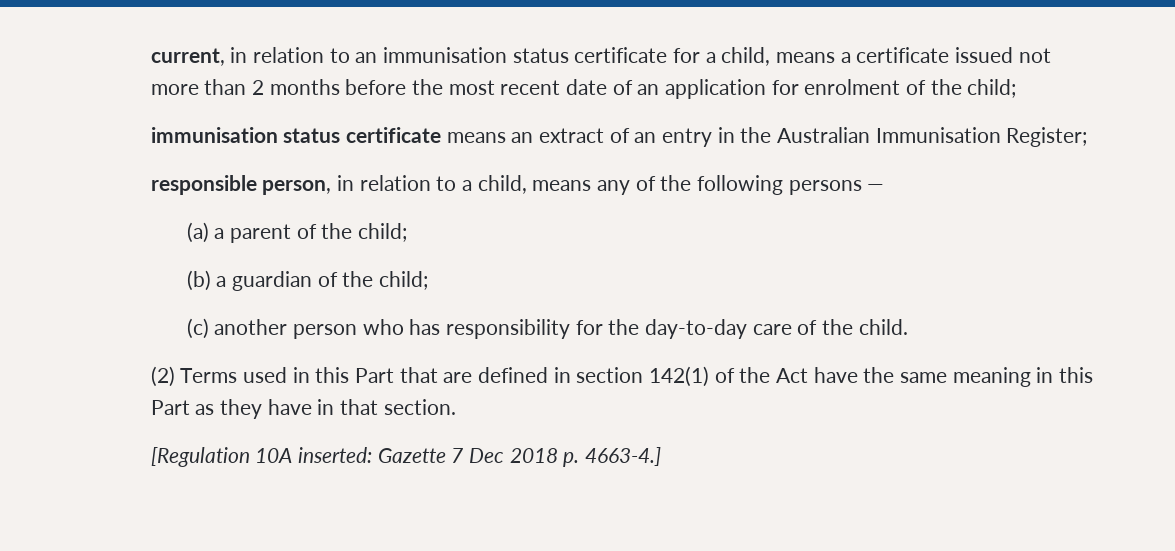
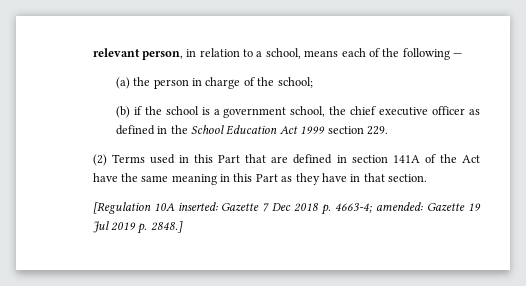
- current, in relation to an immunisation status certificate for a child, means a certificate issued not more than 2 months before the most recent date of an application for enrolment of the child;
- immunisation status certificate means an extract of an entry in the Australian Immunisation Register;
- responsible person, in relation to a child, means any of the following persons —
+ relevant person, in relation to a school, means each of the following —
- (a) a parent of the child;
+ (a) the person in charge of the school;
- (b) a guardian of the child;
- (c) another person who has responsibility for the day-to-day care of the child.
+ (b) if the school is a government school, the chief executive officer as defined in the School Education Act 1999 section 229.
- (2) Terms used in this Part that are defined in section 142(1) of the Act have the same meaning in this Part as they have in that section.
+ (2) Terms used in this Part that are defined in section 141A of the Act have the same meaning in this Part as they have in that section.
- [Regulation 10A inserted: Gazette 7 Dec 2018 p. 4663-4.]
+ [Regulation 10A inserted: Gazette 7 Dec 2018 p. 4663-4; amended: Gazette 19 Jul 2019 p. 2848.]

